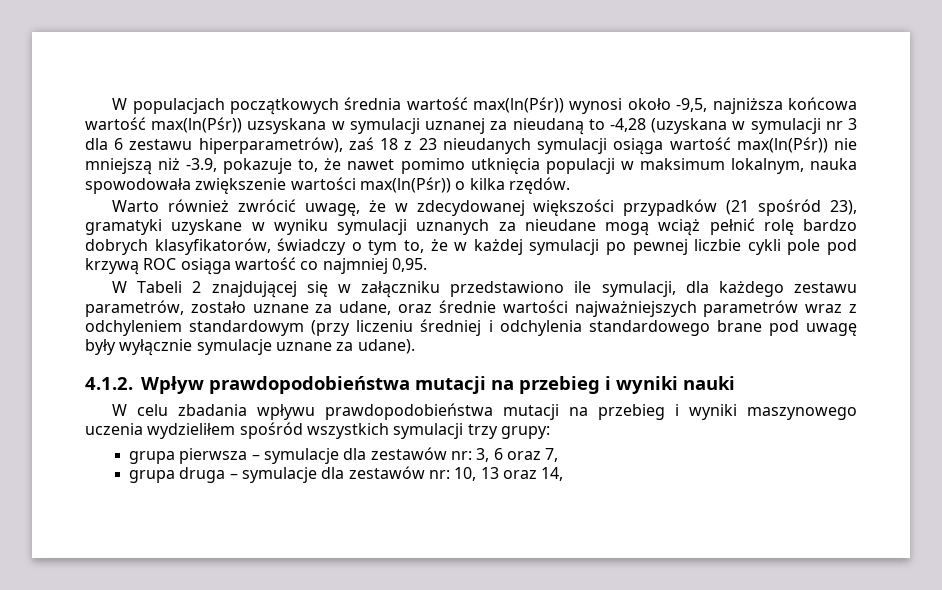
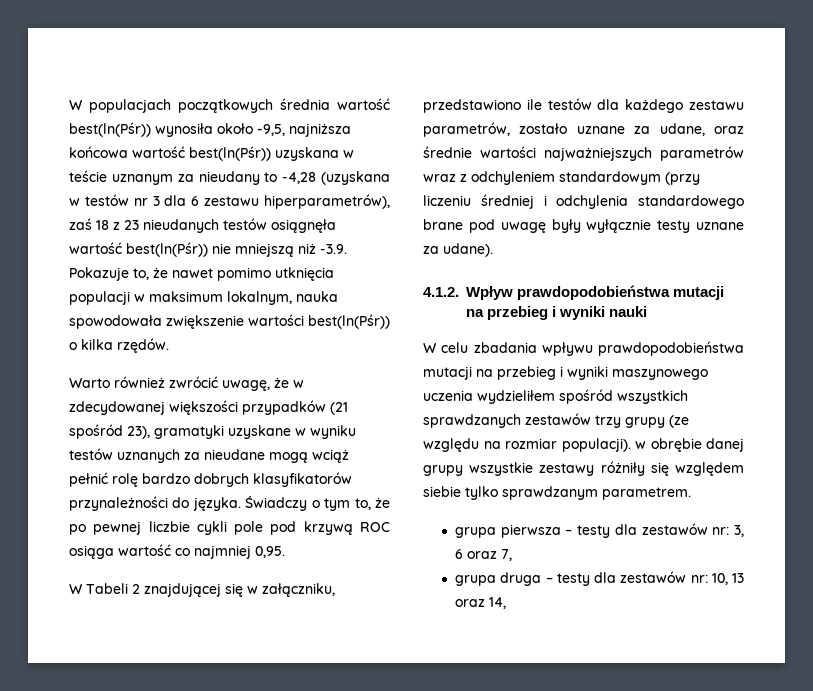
- W populacjach początkowych średnia wartość max(ln(Pśr)) wynosi około -9,5, najniższa końcowa wartość max(ln(Pśr)) uzsyskana w symulacji uznanej za nieudaną to -4,28 (uzyskana w symulacji nr 3 dla 6 zestawu hiperparametrów), zaś 18 z 23 nieudanych symulacji osiąga wartość max(ln(Pśr)) nie mniejszą niż -3.9, pokazuje to, że nawet pomimo utknięcia populacji w maksimum lokalnym, nauka spowodowała zwiększenie wartości max(ln(Pśr)) o kilka rzędów.
+ W populacjach początkowych średnia wartość best(ln(Pśr)) wynosiła około -9,5, najniższa końcowa wartość best(ln(Pśr)) uzyskana w teście uznanym za nieudany to -4,28 (uzyskana w testów nr 3 dla 6 zestawu hiperparametrów), zaś 18 z 23 nieudanych testów osiągnęła wartość best(ln(Pśr)) nie mniejszą niż -3.9. Pokazuje to, że nawet pomimo utknięcia populacji w maksimum lokalnym, nauka spowodowała zwiększenie wartości best(ln(Pśr)) o kilka rzędów.
- Warto również zwrócić uwagę, że w zdecydowanej większości przypadków (21 spośród 23), gramatyki uzyskane w wyniku symulacji uznanych za nieudane mogą wciąż pełnić rolę bardzo dobrych klasyfikatorów, świadczy o tym to, że w każdej symulacji po pewnej liczbie cykli pole pod krzywą ROC osiąga wartość co najmniej 0,95.
+ Warto również zwrócić uwagę, że w zdecydowanej większości przypadków (21 spośród 23), gramatyki uzyskane w wyniku testów uznanych za nieudane mogą wciąż pełnić rolę bardzo dobrych klasyfikatorów przynależności do języka. Świadczy o tym to, że po pewnej liczbie cykli pole pod krzywą ROC osiąga wartość co najmniej 0,95.
- W Tabeli 2 znajdującej się w załączniku przedstawiono ile symulacji, dla każdego zestawu parametrów, zostało uznane za udane, oraz średnie wartości najważniejszych parametrów wraz z odchyleniem standardowym (przy liczeniu średniej i odchylenia standardowego brane pod uwagę były wyłącznie symulacje uznane za udane).
+ W Tabeli 2 znajdującej się w załączniku, przedstawiono ile testów dla każdego zestawu parametrów, zostało uznane za udane, oraz średnie wartości najważniejszych parametrów wraz z odchyleniem standardowym (przy liczeniu średniej i odchylenia standardowego brane pod uwagę były wyłącznie testy uznane za udane).
- W celu zbadania wpływu prawdopodobieństwa mutacji na przebieg i wyniki maszynowego uczenia wydzieliłem spośród wszystkich symulacji trzy grupy:
+ W celu zbadania wpływu prawdopodobieństwa mutacji na przebieg i wyniki maszynowego uczenia wydzieliłem spośród wszystkich sprawdzanych zestawów trzy grupy (ze względu na rozmiar populacji). w obrębie danej grupy wszystkie zestawy różniły się względem siebie tylko sprawdzanym parametrem.
- grupa pierwsza – symulacje dla zestawów nr: 3, 6 oraz 7,
+ grupa pierwsza – testy dla zestawów nr: 3, 6 oraz 7,
- grupa druga – symulacje dla zestawów nr: 10, 13 oraz 14,
+ grupa druga – testy dla zestawów nr: 10, 13 oraz 14,

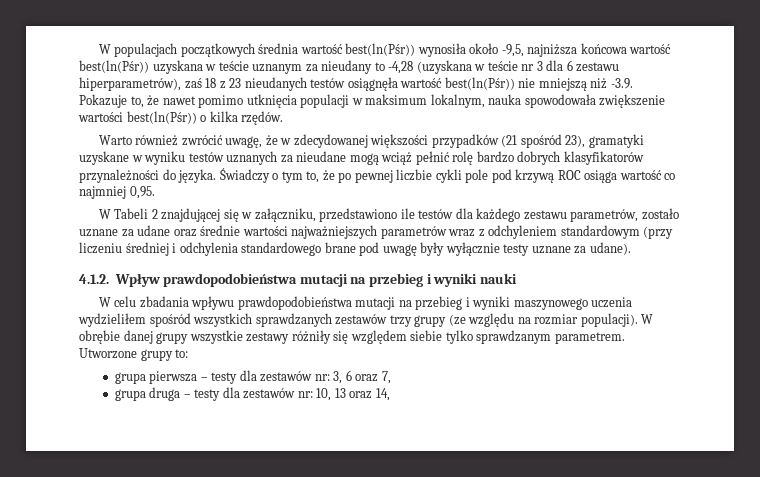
- W populacjach początkowych średnia wartość best(ln(Pśr)) wynosiła około -9,5, najniższa końcowa wartość best(ln(Pśr)) uzyskana w teście uznanym za nieudany to -4,28 (uzyskana w testów nr 3 dla 6 zestawu hiperparametrów), zaś 18 z 23 nieudanych testów osiągnęła wartość best(ln(Pśr)) nie mniejszą niż -3.9. Pokazuje to, że nawet pomimo utknięcia populacji w maksimum lokalnym, nauka spowodowała zwiększenie wartości best(ln(Pśr)) o kilka rzędów.
+ W populacjach początkowych średnia wartość best(ln(Pśr)) wynosiła około -9,5, najniższa końcowa wartość best(ln(Pśr)) uzyskana w teście uznanym za nieudany to -4,28 (uzyskana w teście nr 3 dla 6 zestawu hiperparametrów), zaś 18 z 23 nieudanych testów osiągnęła wartość best(ln(Pśr)) nie mniejszą niż -3.9. Pokazuje to, że nawet pomimo utknięcia populacji w maksimum lokalnym, nauka spowodowała zwiększenie wartości best(ln(Pśr)) o kilka rzędów.
- W Tabeli 2 znajdującej się w załączniku, przedstawiono ile testów dla każdego zestawu parametrów, zostało uznane za udane, oraz średnie wartości najważniejszych parametrów wraz z odchyleniem standardowym (przy liczeniu średniej i odchylenia standardowego brane pod uwagę były wyłącznie testy uznane za udane).
+ W Tabeli 2 znajdującej się w załączniku, przedstawiono ile testów dla każdego zestawu parametrów, zostało uznane za udane oraz średnie wartości najważniejszych parametrów wraz z odchyleniem standardowym (przy liczeniu średniej i odchylenia standardowego brane pod uwagę były wyłącznie testy uznane za udane).
- W celu zbadania wpływu prawdopodobieństwa mutacji na przebieg i wyniki maszynowego uczenia wydzieliłem spośród wszystkich sprawdzanych zestawów trzy grupy (ze względu na rozmiar populacji). w obrębie danej grupy wszystkie zestawy różniły się względem siebie tylko sprawdzanym parametrem.
+ W celu zbadania wpływu prawdopodobieństwa mutacji na przebieg i wyniki maszynowego uczenia wydzieliłem spośród wszystkich sprawdzanych zestawów trzy grupy (ze względu na rozmiar populacji). W obrębie danej grupy wszystkie zestawy różniły się względem siebie tylko sprawdzanym parametrem. Utworzone grupy to:

